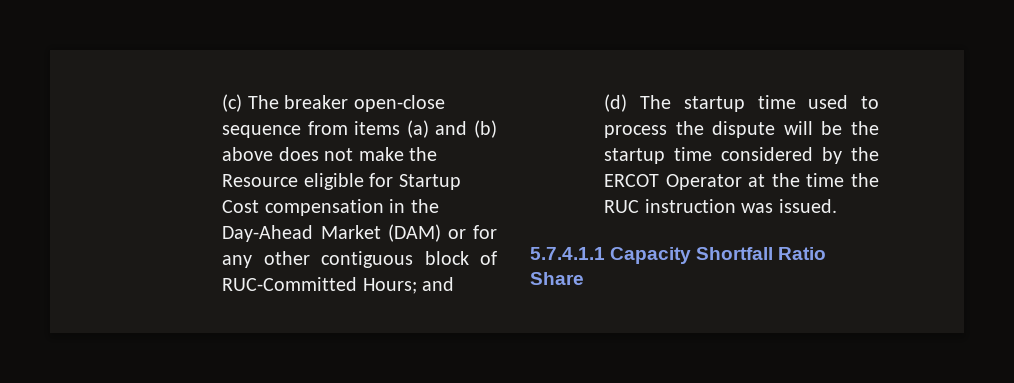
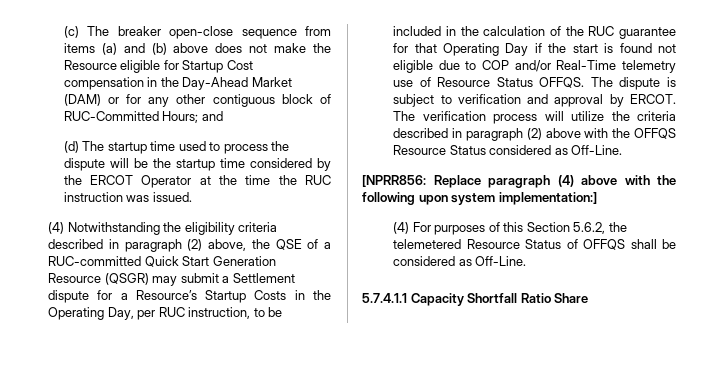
+ (4) Notwithstanding the eligibility criteria described in paragraph (2) above, the QSE of a RUC-committed Quick Start Generation Resource (QSGR) may submit a Settlement dispute for a Resource’s Startup Costs in the Operating Day, per RUC instruction, to be included in the calculation of the RUC guarantee for that Operating Day if the start is found not eligible due to COP and/or Real-Time telemetry use of Resource Status OFFQS. The dispute is subject to verification and approval by ERCOT. The verification process will utilize the criteria described in paragraph (2) above with the OFFQS Resource Status considered as Off-Line.
+ [NPRR856: Replace paragraph (4) above with the following upon system implementation:]
+ (4) For purposes of this Section 5.6.2, the telemetered Resource Status of OFFQS shall be considered as Off-Line.

